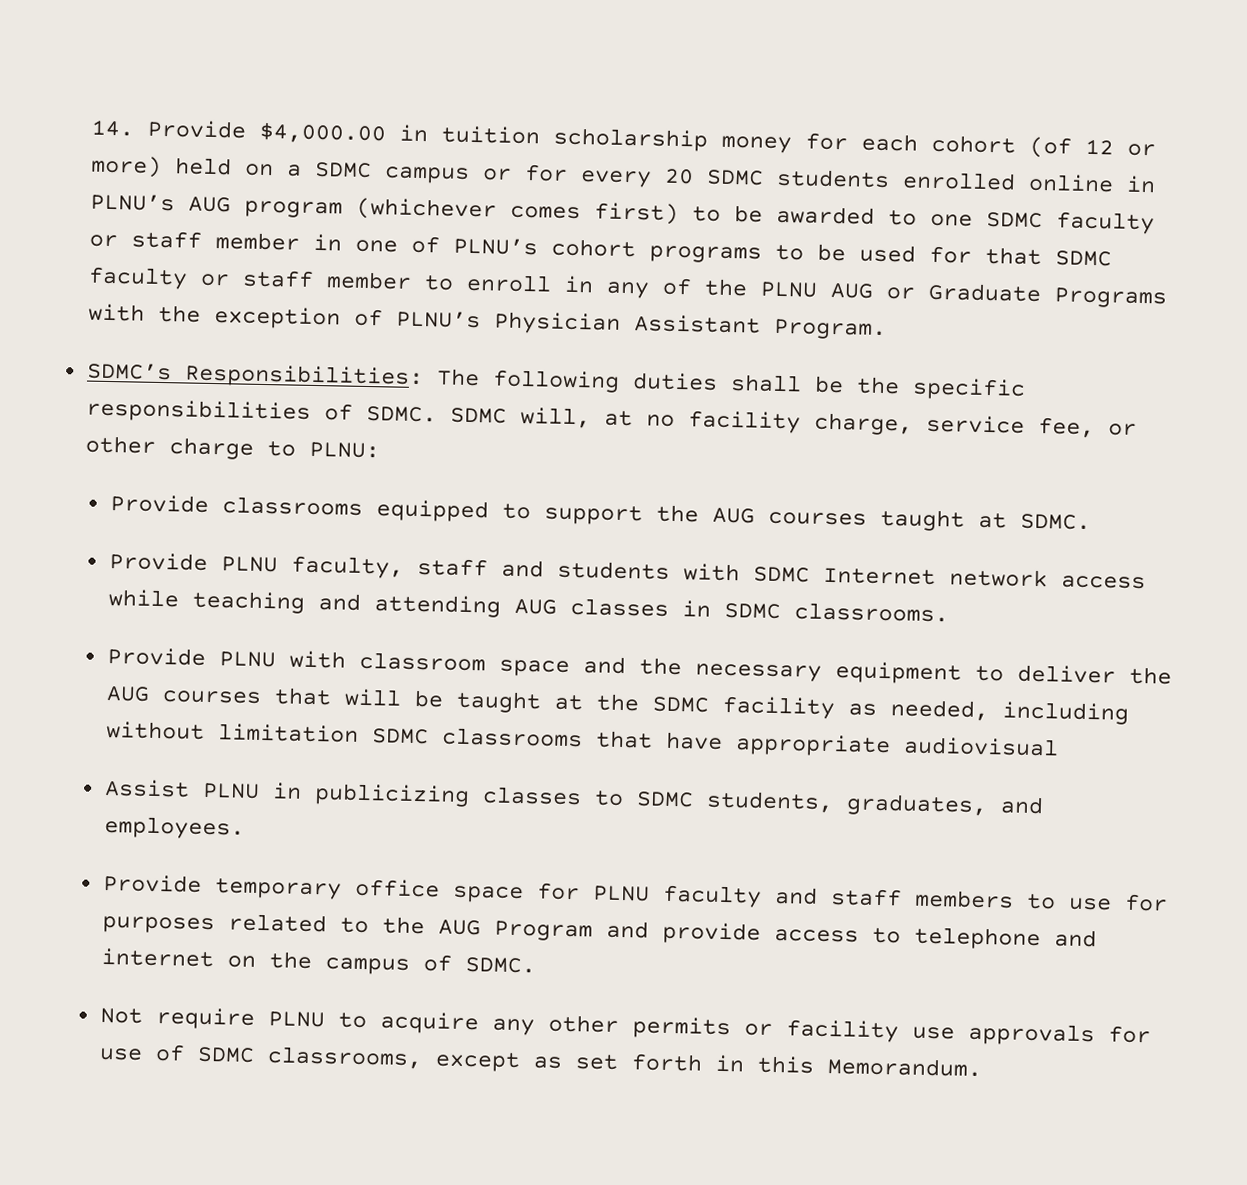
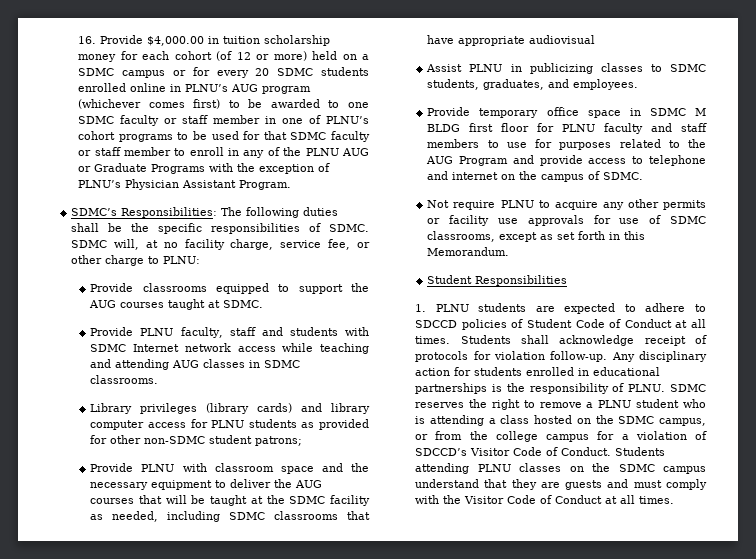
- 14. Provide $4,000.00 in tuition scholarship money for each cohort (of 12 or more) held on a SDMC campus or for every 20 SDMC students enrolled online in PLNU’s AUG program (whichever comes first) to be awarded to one SDMC faculty or staff member in one of PLNU’s cohort programs to be used for that SDMC faculty or staff member to enroll in any of the PLNU AUG or Graduate Programs with the exception of PLNU’s Physician Assistant Program.
+ 16. Provide $4,000.00 in tuition scholarship money for each cohort (of 12 or more) held on a SDMC campus or for every 20 SDMC students enrolled online in PLNU’s AUG program (whichever comes first) to be awarded to one SDMC faculty or staff member in one of PLNU’s cohort programs to be used for that SDMC faculty or staff member to enroll in any of the PLNU AUG or Graduate Programs with the exception of PLNU’s Physician Assistant Program.
+ Library privileges (library cards) and library computer access for PLNU students as provided for other non-SDMC student patrons;
- Provide PLNU with classroom space and the necessary equipment to deliver the AUG courses that will be taught at the SDMC facility as needed, including without limitation SDMC classrooms that have appropriate audiovisual
+ Provide PLNU with classroom space and the necessary equipment to deliver the AUG courses that will be taught at the SDMC facility as needed, including SDMC classrooms that have appropriate audiovisual
- Provide temporary office space for PLNU faculty and staff members to use for purposes related to the AUG Program and provide access to telephone and internet on the campus of SDMC.
+ Provide temporary office space in SDMC M BLDG first floor for PLNU faculty and staff members to use for purposes related to the AUG Program and provide access to telephone and internet on the campus of SDMC.
+ Student Responsibilities
+ 1. PLNU students are expected to adhere to SDCCD policies of Student Code of Conduct at all times. Students shall acknowledge receipt of protocols for violation follow-up. Any disciplinary action for students enrolled in educational partnerships is the responsibility of PLNU. SDMC reserves the right to remove a PLNU student who is attending a class hosted on the SDMC campus, or from the college campus for a violation of SDCCD’s Visitor Code of Conduct. Students attending PLNU classes on the SDMC campus understand that they are guests and must comply with the Visitor Code of Conduct at all times.

